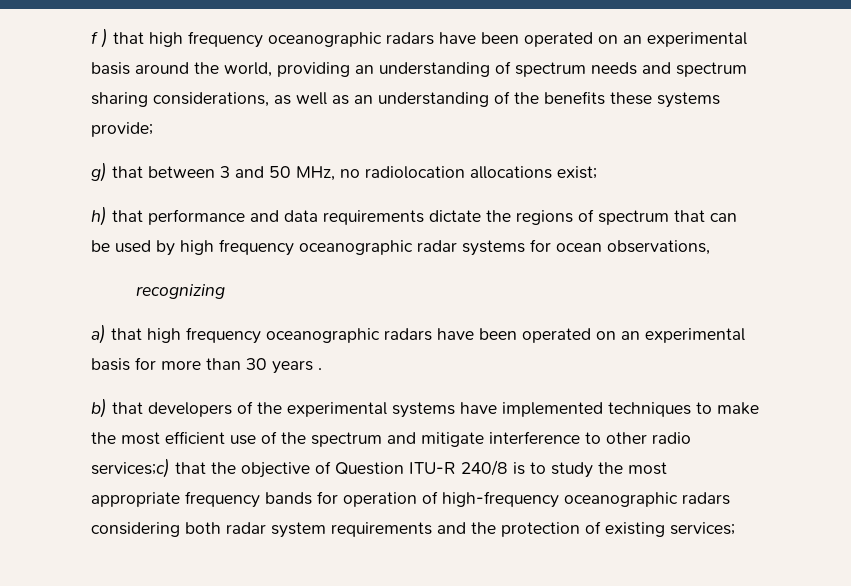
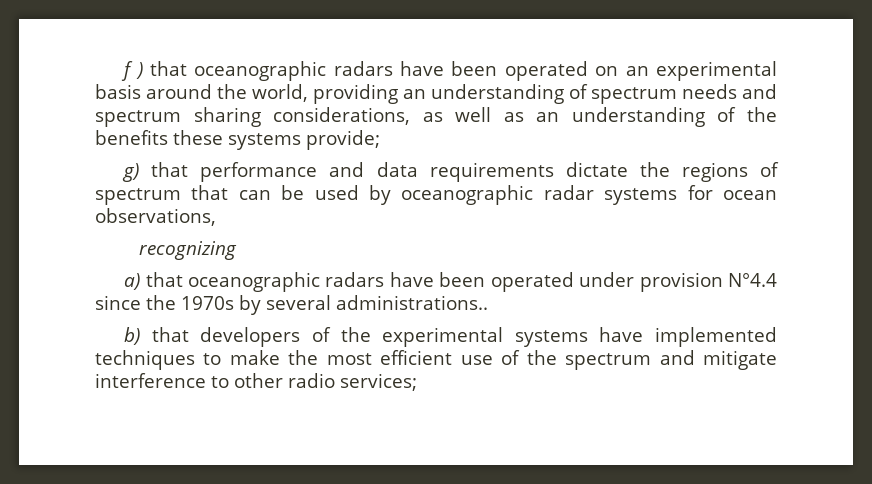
- f ) that high frequency oceanographic radars have been operated on an experimental basis around the world, providing an understanding of spectrum needs and spectrum sharing considerations, as well as an understanding of the benefits these systems provide;
+ f ) that oceanographic radars have been operated on an experimental basis around the world, providing an understanding of spectrum needs and spectrum sharing considerations, as well as an understanding of the benefits these systems provide;
- g) that between 3 and 50 MHz, no radiolocation allocations exist;
- h) that performance and data requirements dictate the regions of spectrum that can be used by high frequency oceanographic radar systems for ocean observations,
+ g) that performance and data requirements dictate the regions of spectrum that can be used by oceanographic radar systems for ocean observations,
- a) that high frequency oceanographic radars have been operated on an experimental basis for more than 30 years .
+ a) that oceanographic radars have been operated under provision N°4.4 since the 1970s by several administrations..
- b) that developers of the experimental systems have implemented techniques to make the most efficient use of the spectrum and mitigate interference to other radio services;c) that the objective of Question ITU-R 240/8 is to study the most appropriate frequency bands for operation of high-frequency oceanographic radars considering both radar system requirements and the protection of existing services;
+ b) that developers of the experimental systems have implemented techniques to make the most efficient use of the spectrum and mitigate interference to other radio services;

